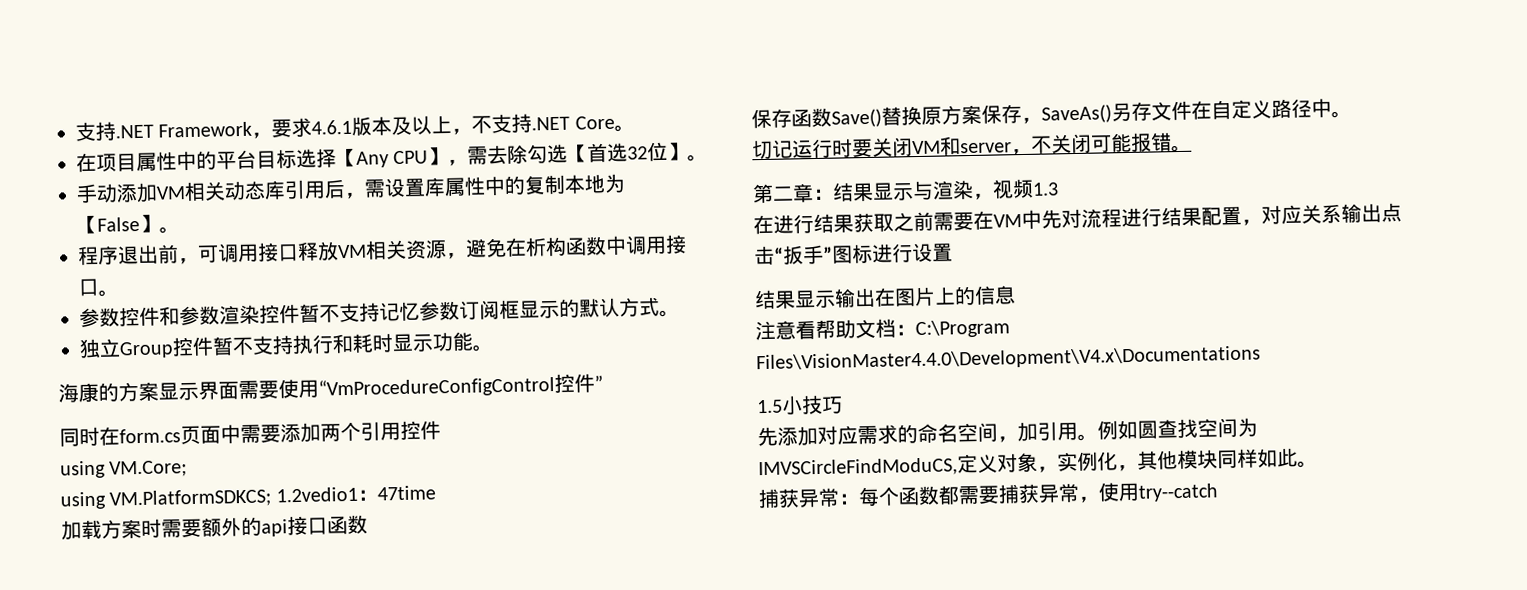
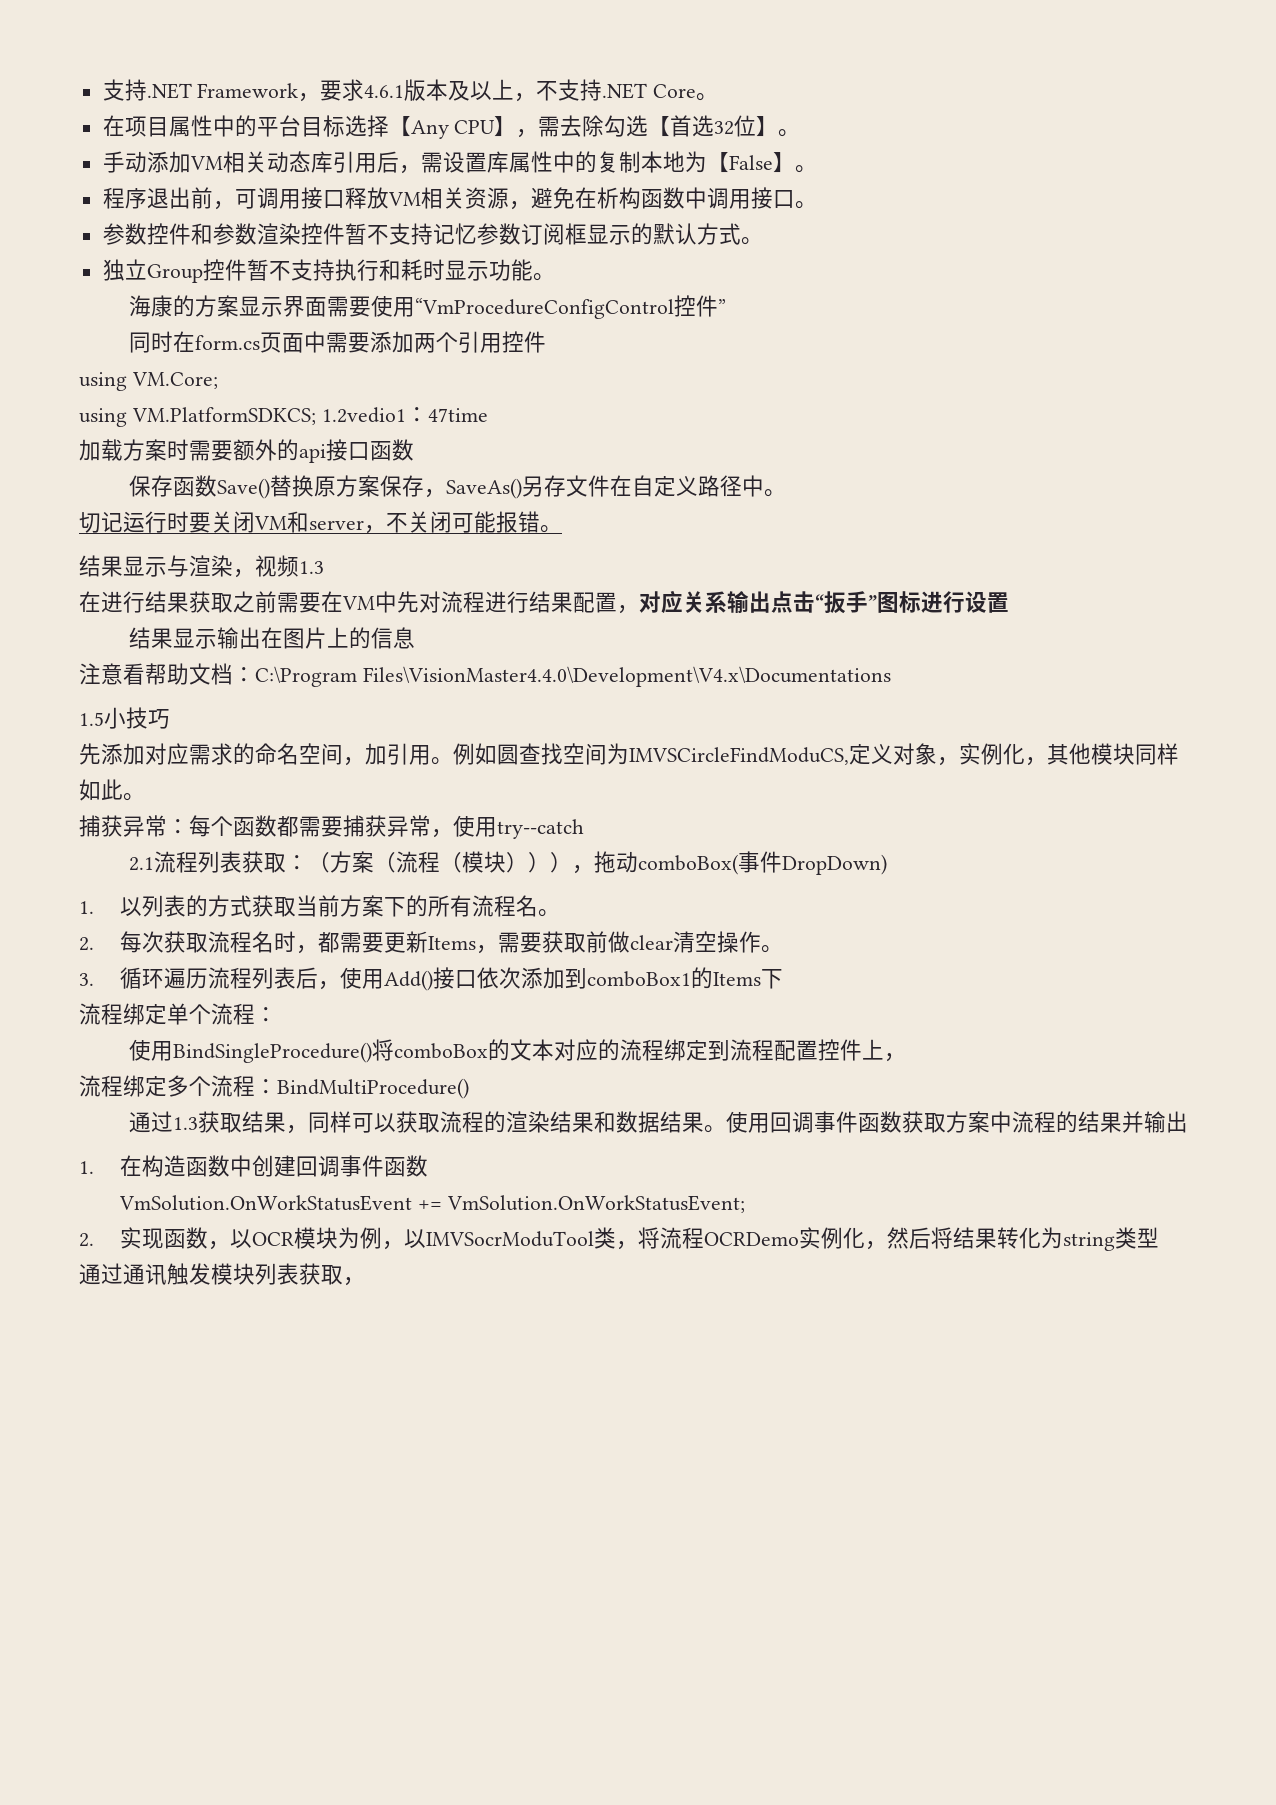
- 第二章：结果显示与渲染，视频1.3
+ 结果显示与渲染，视频1.3
+ 2.1流程列表获取：（方案（流程（模块））），拖动comboBox(事件DropDown)
+ 1.以列表的方式获取当前方案下的所有流程名。
+ 2.每次获取流程名时，都需要更新Items，需要获取前做clear清空操作。
+ 3.循环遍历流程列表后，使用Add()接口依次添加到comboBox1的Items下
+ 流程绑定单个流程：
+ 使用BindSingleProcedure()将comboBox的文本对应的流程绑定到流程配置控件上，
+ 流程绑定多个流程：BindMultiProcedure()
+ 通过1.3获取结果，同样可以获取流程的渲染结果和数据结果。使用回调事件函数获取方案中流程的结果并输出
+ 1.在构造函数中创建回调事件函数
+ VmSolution.OnWorkStatusEvent += VmSolution.OnWorkStatusEvent;
+ 2.实现函数，以OCR模块为例，以IMVSocrModuTool类，将流程OCRDemo实例化，然后将结果转化为string类型
+ 通过通讯触发模块列表获取，

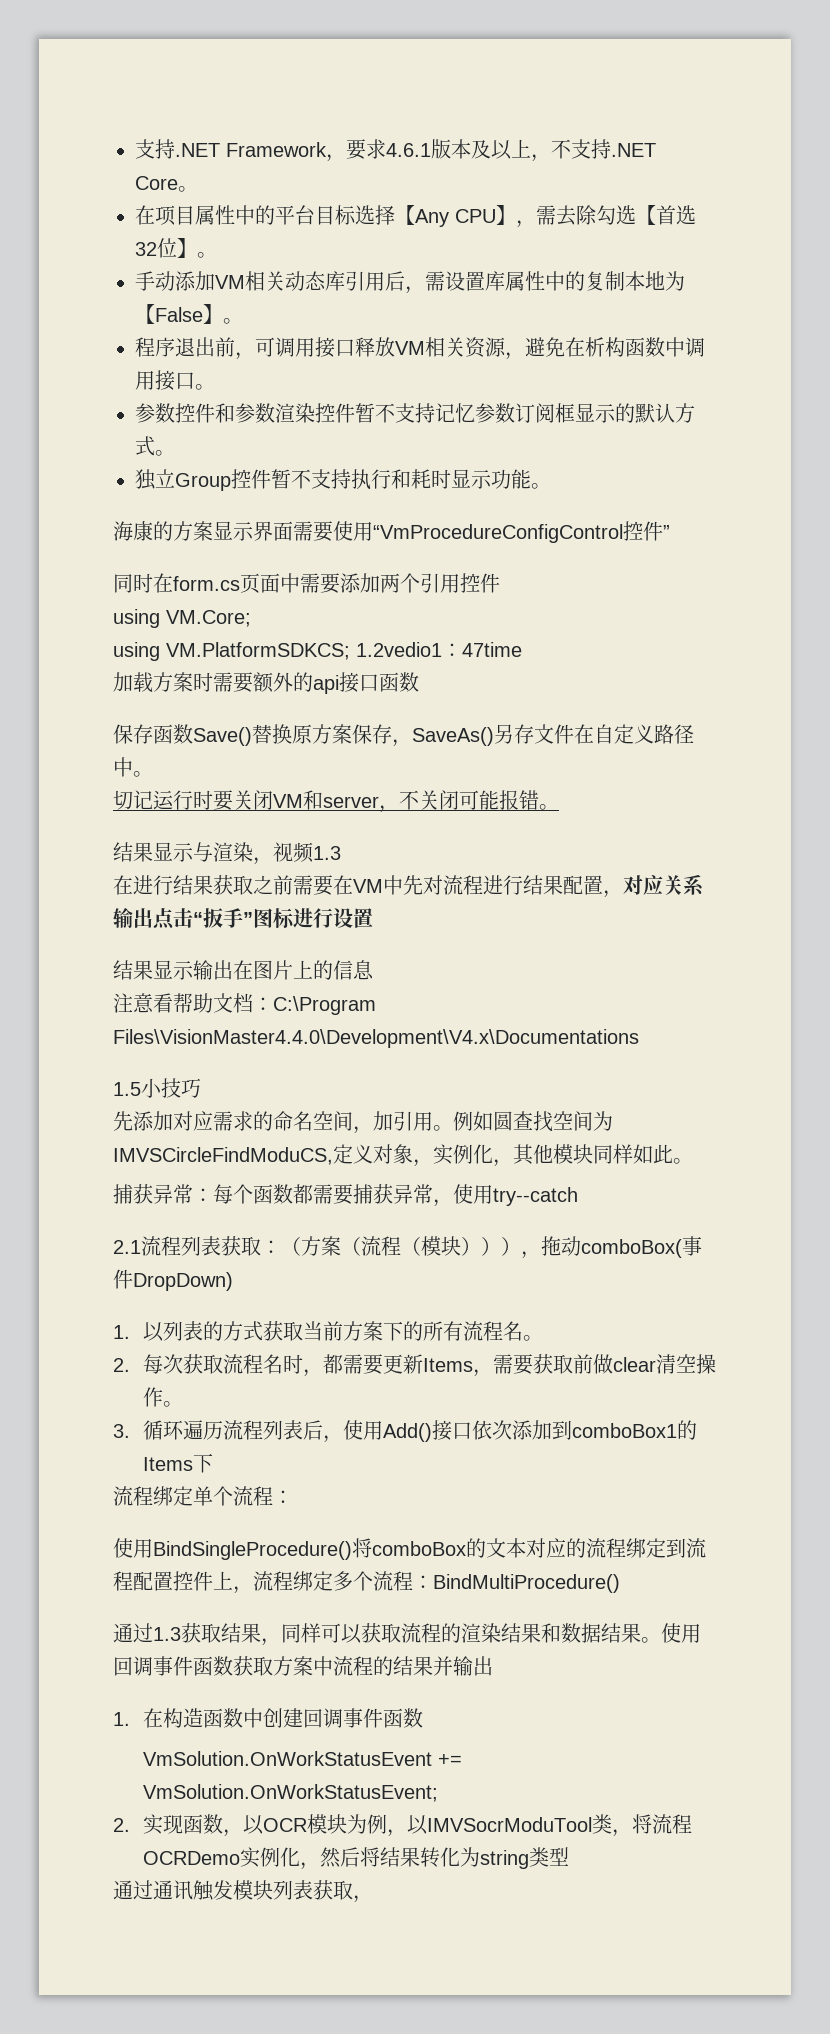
- 使用BindSingleProcedure()将comboBox的文本对应的流程绑定到流程配置控件上，
- 流程绑定多个流程：BindMultiProcedure()
+ 使用BindSingleProcedure()将comboBox的文本对应的流程绑定到流程配置控件上，流程绑定多个流程：BindMultiProcedure()

